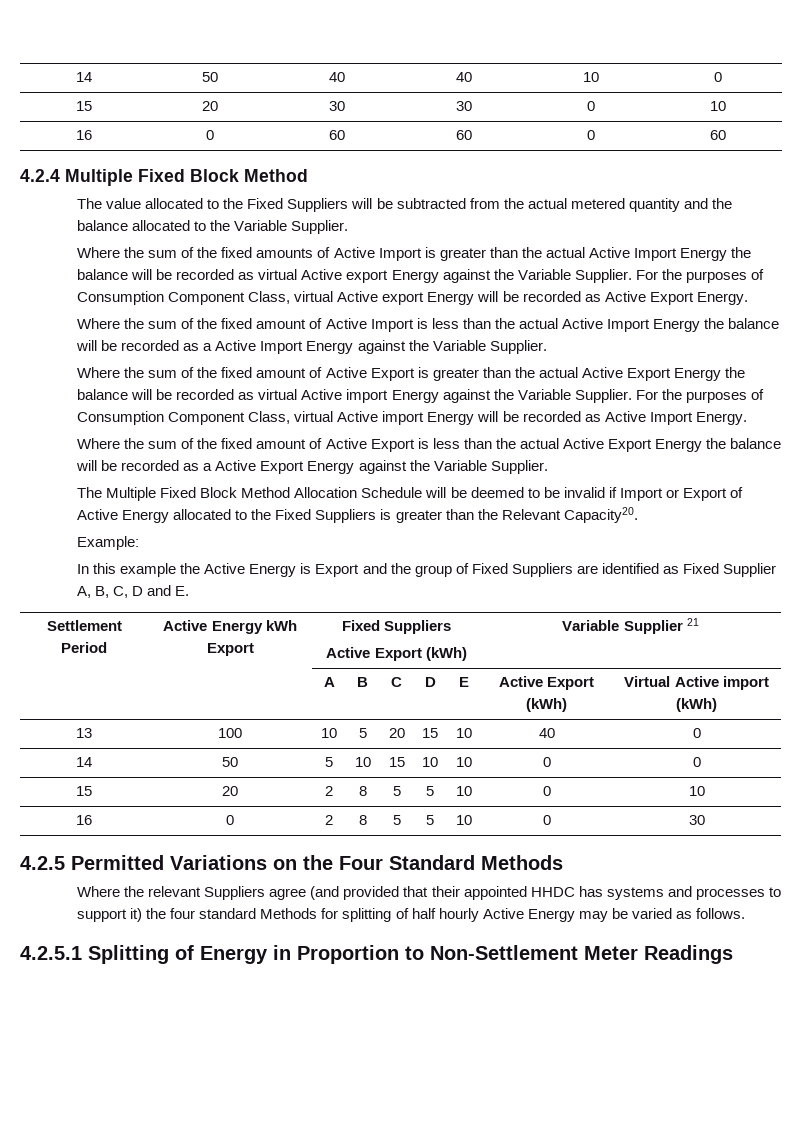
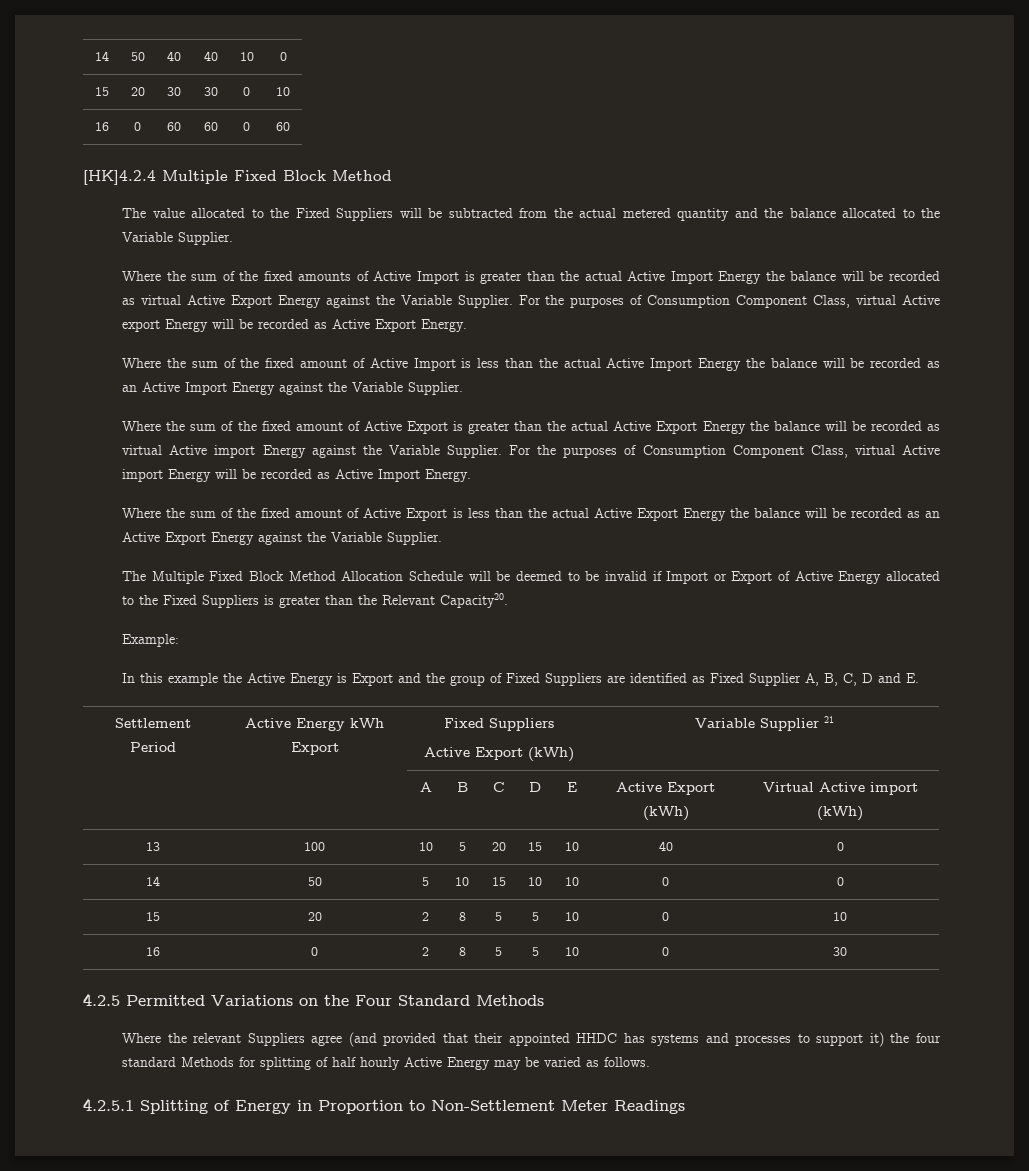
- 4.2.4 Multiple Fixed Block Method
+ [HK]4.2.4 Multiple Fixed Block Method
- Where the sum of the fixed amounts of Active Import is greater than the actual Active Import Energy the balance will be recorded as virtual Active export Energy against the Variable Supplier.
+ Where the sum of the fixed amounts of Active Import is greater than the actual Active Import Energy the balance will be recorded as virtual Active Export Energy against the Variable Supplier.
- Where the sum of the fixed amount of Active Import is less than the actual Active Import Energy the balance will be recorded as a Active Import Energy against the Variable Supplier.
+ Where the sum of the fixed amount of Active Import is less than the actual Active Import Energy the balance will be recorded as an Active Import Energy against the Variable Supplier.
- Where the sum of the fixed amount of Active Export is less than the actual Active Export Energy the balance will be recorded as a Active Export Energy against the Variable Supplier.
+ Where the sum of the fixed amount of Active Export is less than the actual Active Export Energy the balance will be recorded as an Active Export Energy against the Variable Supplier.

